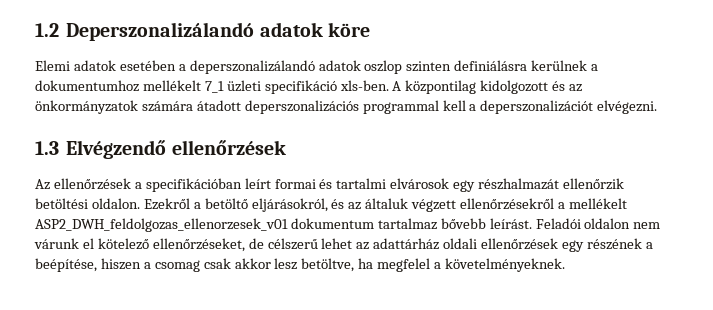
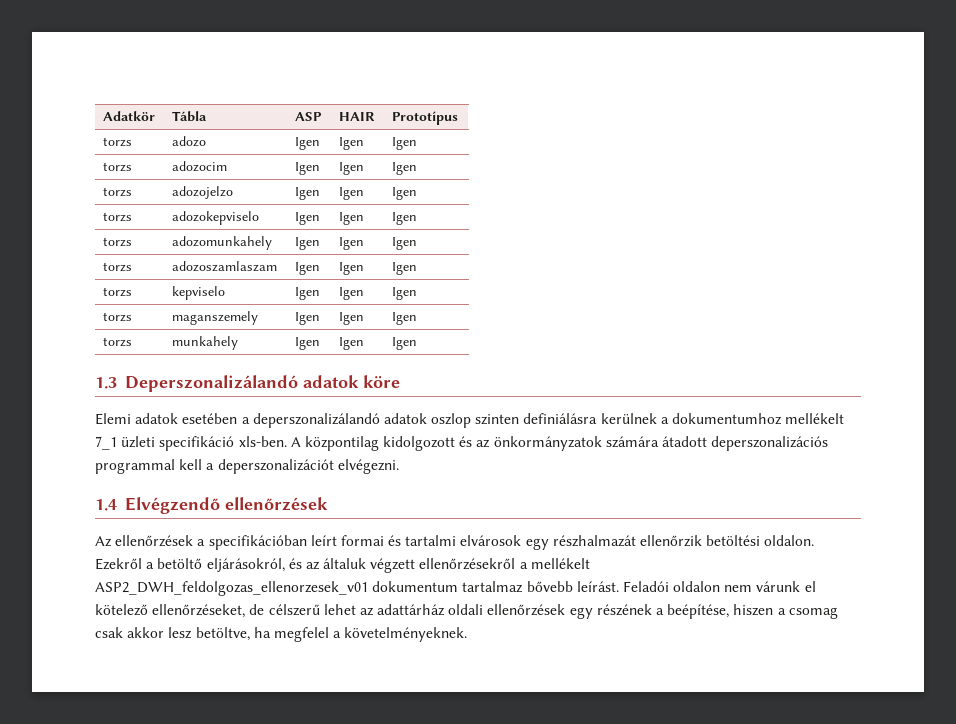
- 1.2 Deperszonalizálandó adatok köre
+ Adatkör | Tábla | ASP | HAIR | Prototípus
+ torzs | adozo | Igen | Igen | Igen
+ torzs | adozocim | Igen | Igen | Igen
+ torzs | adozojelzo | Igen | Igen | Igen
+ torzs | adozokepviselo | Igen | Igen | Igen
+ torzs | adozomunkahely | Igen | Igen | Igen
+ torzs | adozoszamlaszam | Igen | Igen | Igen
+ torzs | kepviselo | Igen | Igen | Igen
+ torzs | maganszemely | Igen | Igen | Igen
+ torzs | munkahely | Igen | Igen | Igen
+ 1.3 Deperszonalizálandó adatok köre
- 1.3 Elvégzendő ellenőrzések
+ 1.4 Elvégzendő ellenőrzések

